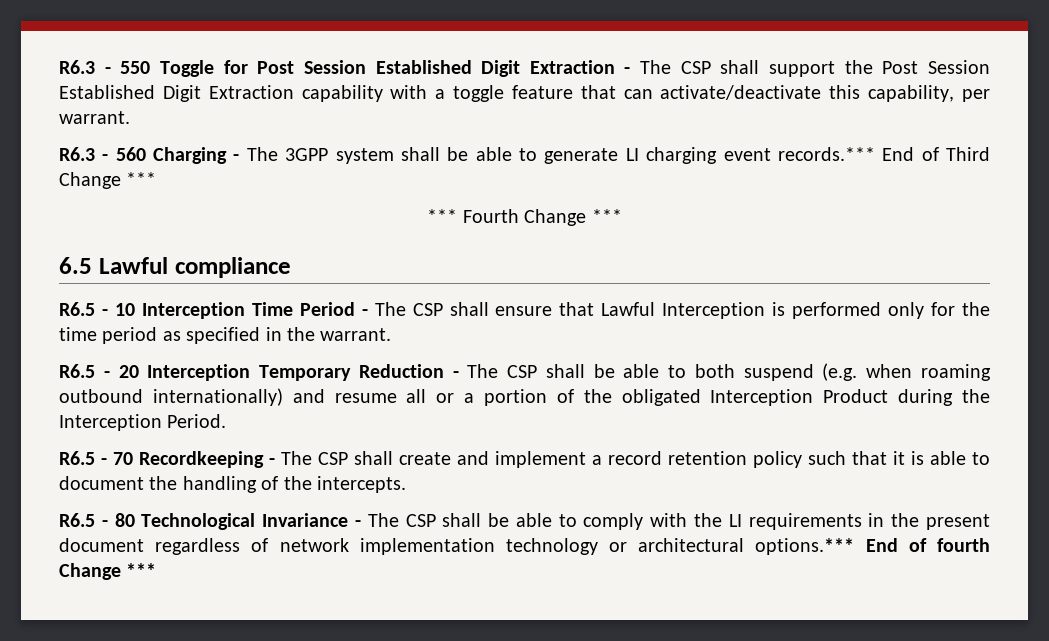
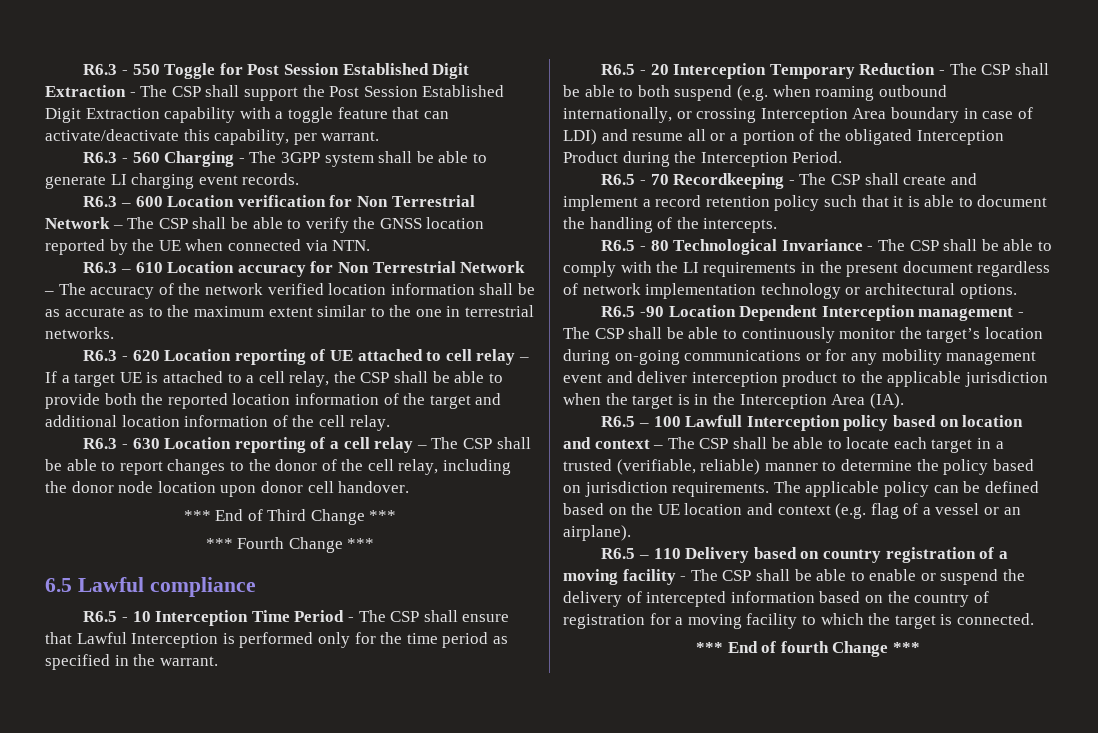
- R6.3 - 560 Charging - The 3GPP system shall be able to generate LI charging event records.*** End of Third Change ***
+ R6.3 - 560 Charging - The 3GPP system shall be able to generate LI charging event records.
+ R6.3 – 600 Location verification for Non Terrestrial Network – The CSP shall be able to verify the GNSS location reported by the UE when connected via NTN.
+ R6.3 – 610 Location accuracy for Non Terrestrial Network – The accuracy of the network verified location information shall be as accurate as to the maximum extent similar to the one in terrestrial networks.
+ R6.3 - 620 Location reporting of UE attached to cell relay – If a target UE is attached to a cell relay, the CSP shall be able to provide both the reported location information of the target and additional location information of the cell relay.
+ R6.3 - 630 Location reporting of a cell relay – The CSP shall be able to report changes to the donor of the cell relay, including the donor node location upon donor cell handover.
+ *** End of Third Change ***
- R6.5 - 20 Interception Temporary Reduction - The CSP shall be able to both suspend (e.g. when roaming outbound internationally) and resume all or a portion of the obligated Interception Product during the Interception Period.
+ R6.5 - 20 Interception Temporary Reduction - The CSP shall be able to both suspend (e.g. when roaming outbound internationally, or crossing Interception Area boundary in case of LDI) and resume all or a portion of the obligated Interception Product during the Interception Period.
- R6.5 - 80 Technological Invariance - The CSP shall be able to comply with the LI requirements in the present document regardless of network implementation technology or architectural options.*** End of fourth Change ***
+ R6.5 - 80 Technological Invariance - The CSP shall be able to comply with the LI requirements in the present document regardless of network implementation technology or architectural options.
+ R6.5 -90 Location Dependent Interception management - The CSP shall be able to continuously monitor the target’s location during on-going communications or for any mobility management event and deliver interception product to the applicable jurisdiction when the target is in the Interception Area (IA).
+ R6.5 – 100 Lawfull Interception policy based on location and context – The CSP shall be able to locate each target in a trusted (verifiable, reliable) manner to determine the policy based on jurisdiction requirements. The applicable policy can be defined based on the UE location and context (e.g. flag of a vessel or an airplane).
+ R6.5 – 110 Delivery based on country registration of a moving facility - The CSP shall be able to enable or suspend the delivery of intercepted information based on the country of registration for a moving facility to which the target is connected.
+ *** End of fourth Change ***

